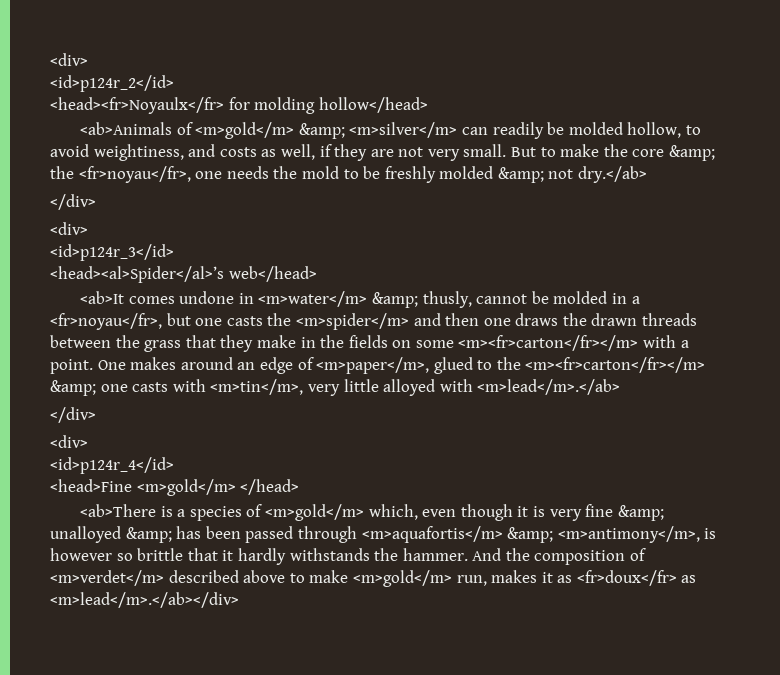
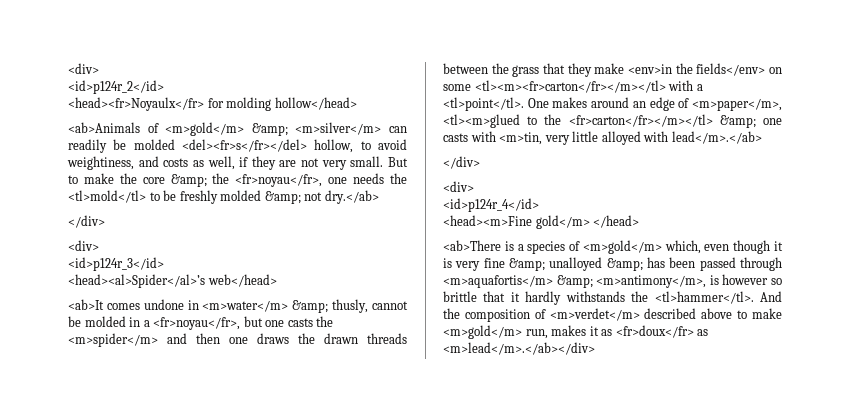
- <ab>Animals of <m>gold</m> &amp; <m>silver</m> can readily be molded hollow, to avoid weightiness, and costs as well, if they are not very small.
+ <ab>Animals of <m>gold</m> &amp; <m>silver</m> can readily be molded <del><fr>s</fr></del> hollow, to avoid weightiness, and costs as well, if they are not very small.
- But to make the core &amp; the <fr>noyau</fr>, one needs the mold to be freshly molded &amp; not dry.</ab>
+ But to make the core &amp; the <fr>noyau</fr>, one needs the <tl>mold</tl> to be freshly molded &amp; not dry.</ab>
- <ab>It comes undone in <m>water</m> &amp; thusly, cannot be molded in a <fr>noyau</fr>, but one casts the <m>spider</m> and then one draws the drawn threads between the grass that they make in the fields on some <m><fr>carton</fr></m> with a point.
+ <ab>It comes undone in <m>water</m> &amp; thusly, cannot be molded in a <fr>noyau</fr>, but one casts the <m>spider</m> and then one draws the drawn threads between the grass that they make <env>in the fields</env> on some <tl><m><fr>carton</fr></m></tl> with a <tl>point</tl>.
- One makes around an edge of <m>paper</m>, glued to the <m><fr>carton</fr></m> &amp; one casts with <m>tin</m>, very little alloyed with <m>lead</m>.</ab>
+ One makes around an edge of <m>paper</m>, <tl><m>glued to the <fr>carton</fr></m></tl> &amp; one casts with <m>tin, very little alloyed with lead</m>.</ab>
- <head>Fine <m>gold</m> </head>
+ <head><m>Fine gold</m> </head>
- <ab>There is a species of <m>gold</m> which, even though it is very fine &amp; unalloyed &amp; has been passed through <m>aquafortis</m> &amp; <m>antimony</m>, is however so brittle that it hardly withstands the hammer.
+ <ab>There is a species of <m>gold</m> which, even though it is very fine &amp; unalloyed &amp; has been passed through <m>aquafortis</m> &amp; <m>antimony</m>, is however so brittle that it hardly withstands the <tl>hammer</tl>.

